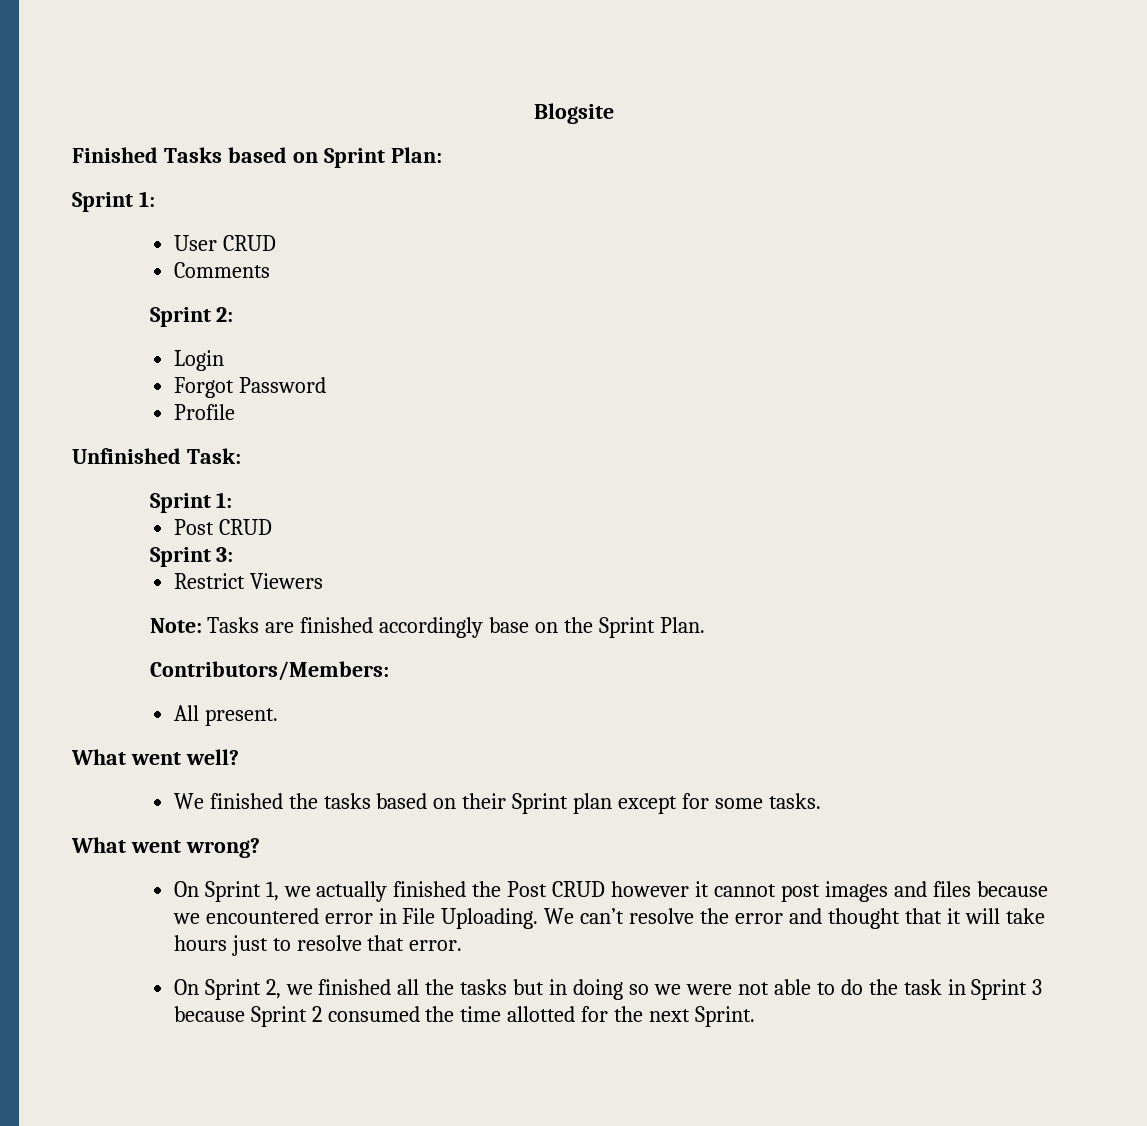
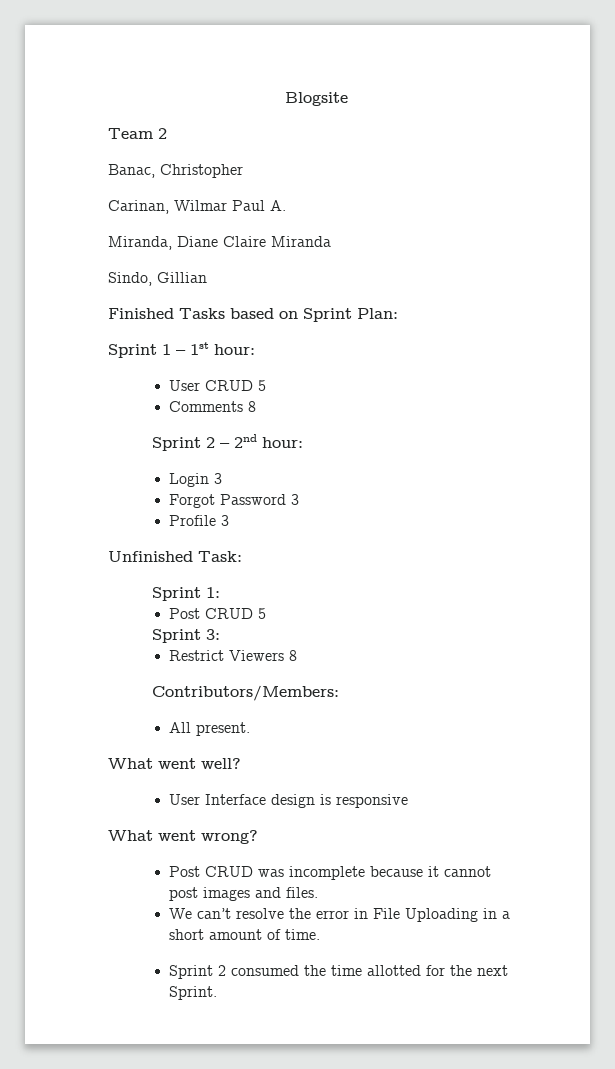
+ Team 2
+ Banac, Christopher
+ Carinan, Wilmar Paul A.
+ Miranda, Diane Claire Miranda
+ Sindo, Gillian
  Finished Tasks based on Sprint Plan:
- Sprint 1:
+ Sprint 1 – 1st hour:
- User CRUD
+ User CRUD 5
- Comments
- Sprint 2:
+ Comments 8
+ Sprint 2 – 2nd hour:
- Login
+ Login 3
- Forgot Password
+ Forgot Password 3
- Profile
+ Profile 3
  Unfinished Task:
  Sprint 1:
- Post CRUD
+ Post CRUD 5
- Restrict Viewers
- Note: Tasks are finished accordingly base on the Sprint Plan.
+ Restrict Viewers 8
- We finished the tasks based on their Sprint plan except for some tasks.
+ User Interface design is responsive
  What went wrong?
- On Sprint 1, we actually finished the Post CRUD however it cannot post images and files because we encountered error in File Uploading. We can’t resolve the error and thought that it will take hours just to resolve that error.
- On Sprint 2, we finished all the tasks but in doing so we were not able to do the task in Sprint 3 because Sprint 2 consumed the time allotted for the next Sprint.
+ Post CRUD was incomplete because it cannot post images and files.
+ We can’t resolve the error in File Uploading in a short amount of time.
+ Sprint 2 consumed the time allotted for the next Sprint.

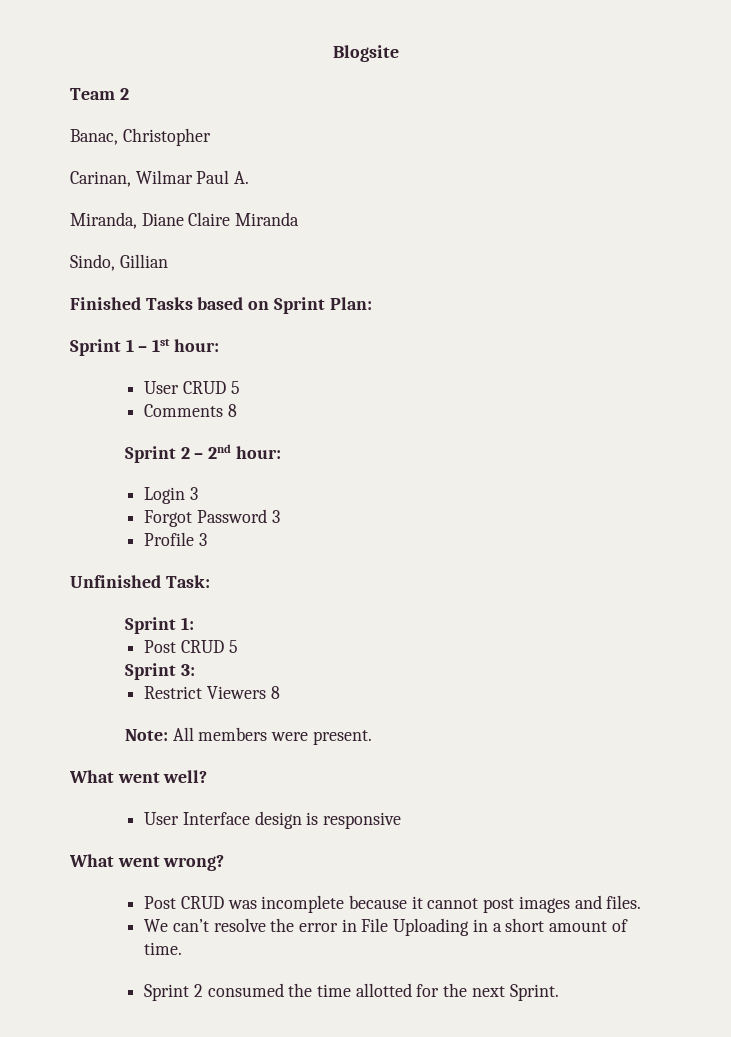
- Contributors/Members:
- All present.
+ Note: All members were present.

